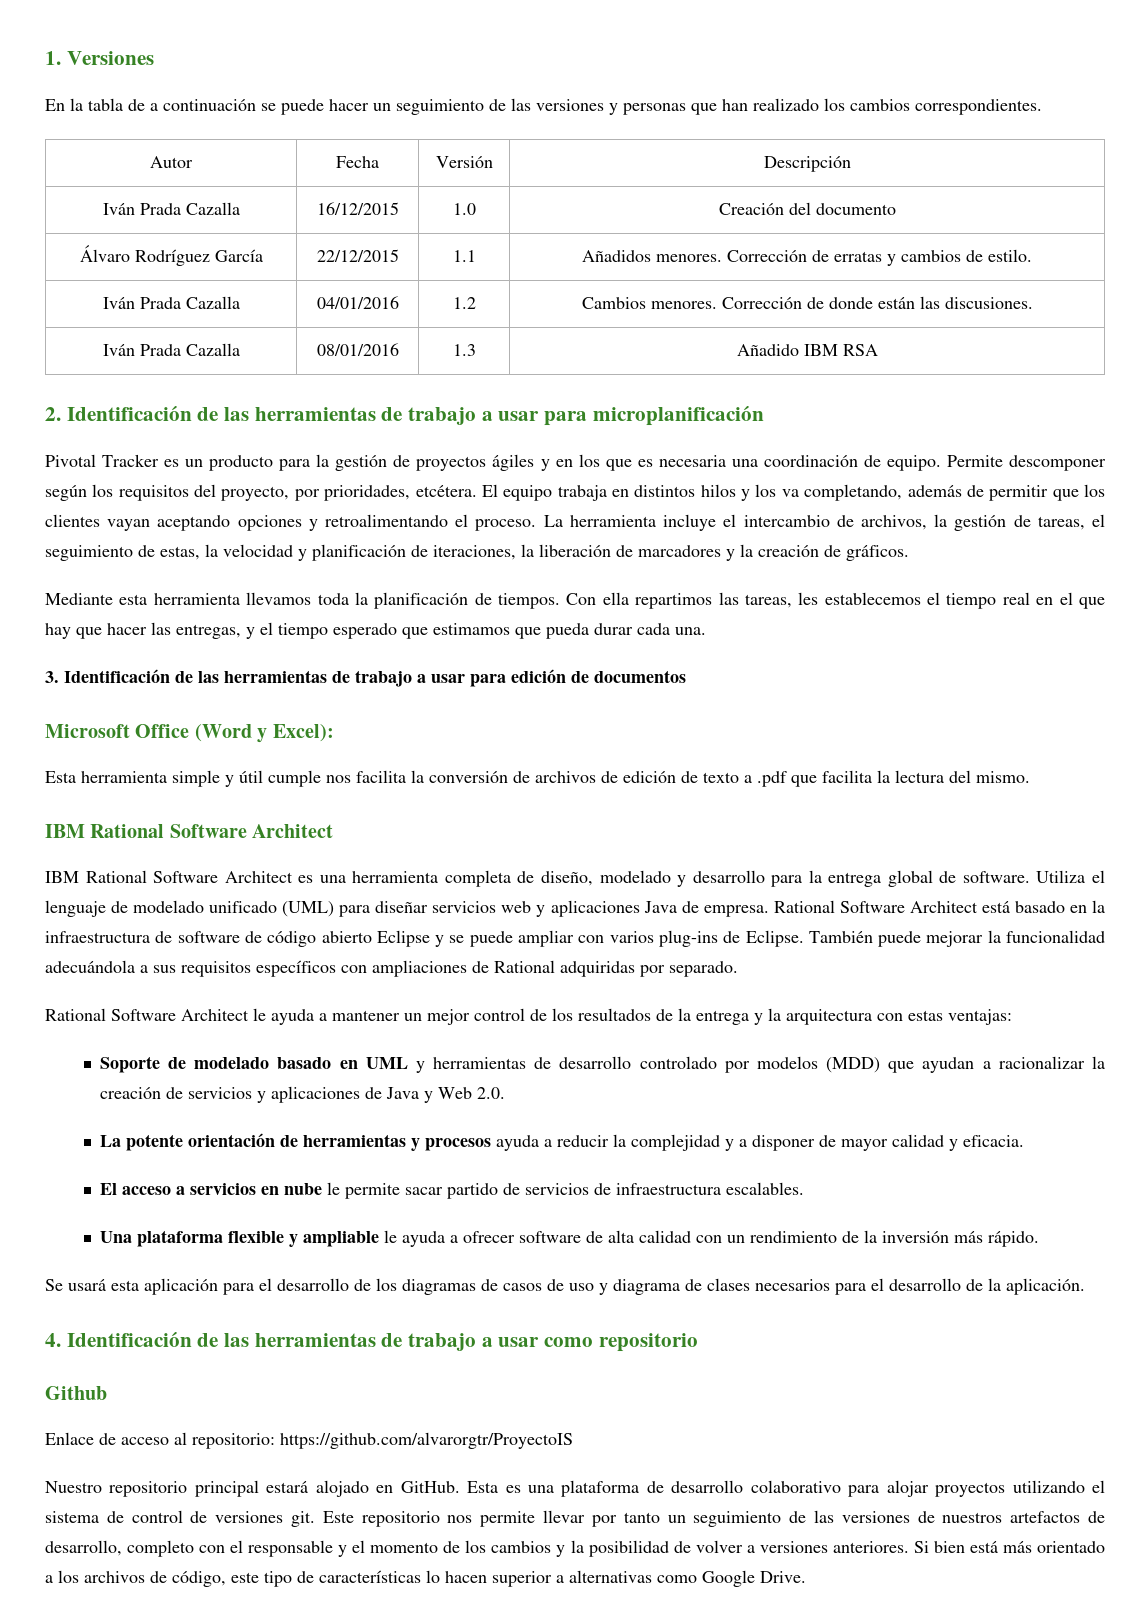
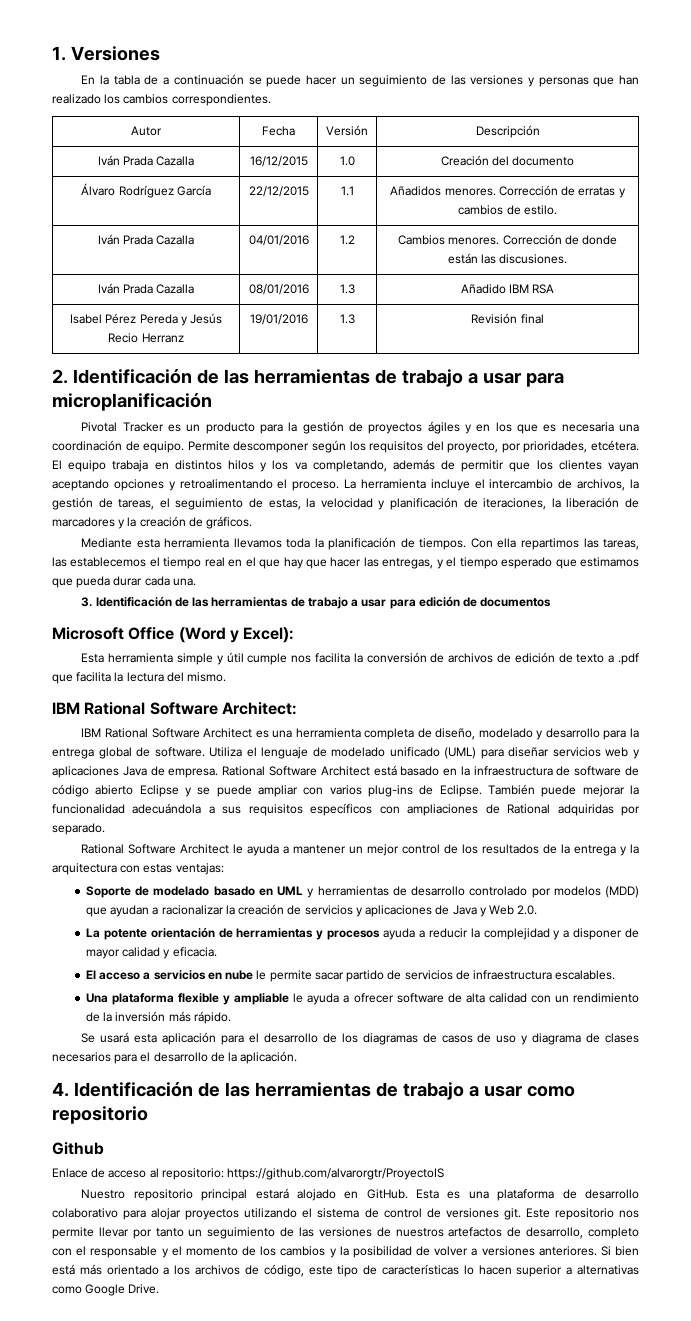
+ Isabel Pérez Pereda y Jesús Recio Herranz | 19/01/2016 | 1.3 | Revisión final
- Con ella repartimos las tareas, les establecemos el tiempo real en el que hay que hacer las entregas, y el tiempo esperado que estimamos que pueda durar cada una.
+ Con ella repartimos las tareas, las establecemos el tiempo real en el que hay que hacer las entregas, y el tiempo esperado que estimamos que pueda durar cada una.
  Esta herramienta simple y útil cumple nos facilita la conversión de archivos de edición de texto a .pdf que facilita la lectura del mismo.
- IBM Rational Software Architect
+ IBM Rational Software Architect:

